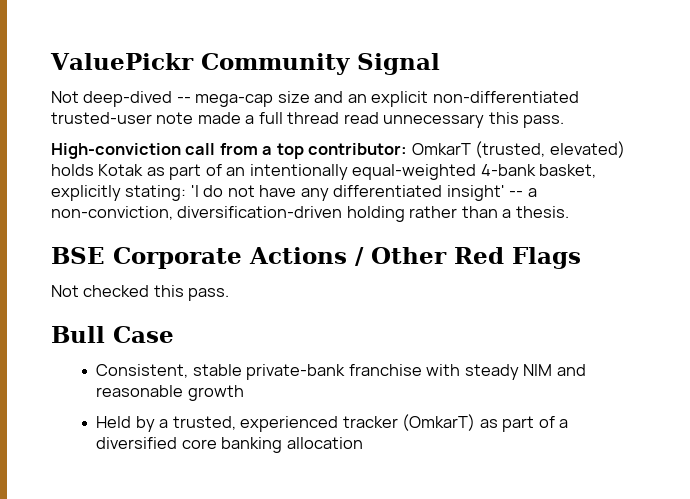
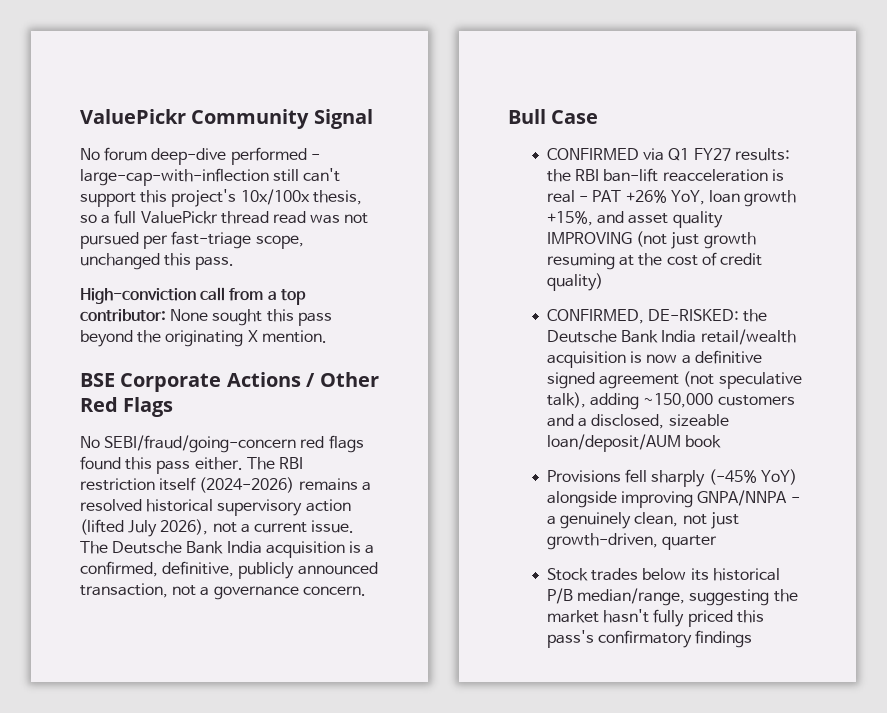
- Not deep-dived -- mega-cap size and an explicit non-differentiated trusted-user note made a full thread read unnecessary this pass.
+ No forum deep-dive performed - large-cap-with-inflection still can't support this project's 10x/100x thesis, so a full ValuePickr thread read was not pursued per fast-triage scope, unchanged this pass.
- High-conviction call from a top contributor: OmkarT (trusted, elevated) holds Kotak as part of an intentionally equal-weighted 4-bank basket, explicitly stating: 'I do not have any differentiated insight' -- a non-conviction, diversification-driven holding rather than a thesis.
+ High-conviction call from a top contributor: None sought this pass beyond the originating X mention.
- Not checked this pass.
+ No SEBI/fraud/going-concern red flags found this pass either. The RBI restriction itself (2024-2026) remains a resolved historical supervisory action (lifted July 2026), not a current issue. The Deutsche Bank India acquisition is a confirmed, definitive, publicly announced transaction, not a governance concern.
  Bull Case
- Consistent, stable private-bank franchise with steady NIM and reasonable growth
- Held by a trusted, experienced tracker (OmkarT) as part of a diversified core banking allocation
+ CONFIRMED via Q1 FY27 results: the RBI ban-lift reacceleration is real - PAT +26% YoY, loan growth +15%, and asset quality IMPROVING (not just growth resuming at the cost of credit quality)
+ CONFIRMED, DE-RISKED: the Deutsche Bank India retail/wealth acquisition is now a definitive signed agreement (not speculative talk), adding ~150,000 customers and a disclosed, sizeable loan/deposit/AUM book
+ Provisions fell sharply (-45% YoY) alongside improving GNPA/NNPA - a genuinely clean, not just growth-driven, quarter
+ Stock trades below its historical P/B median/range, suggesting the market hasn't fully priced this pass's confirmatory findings

